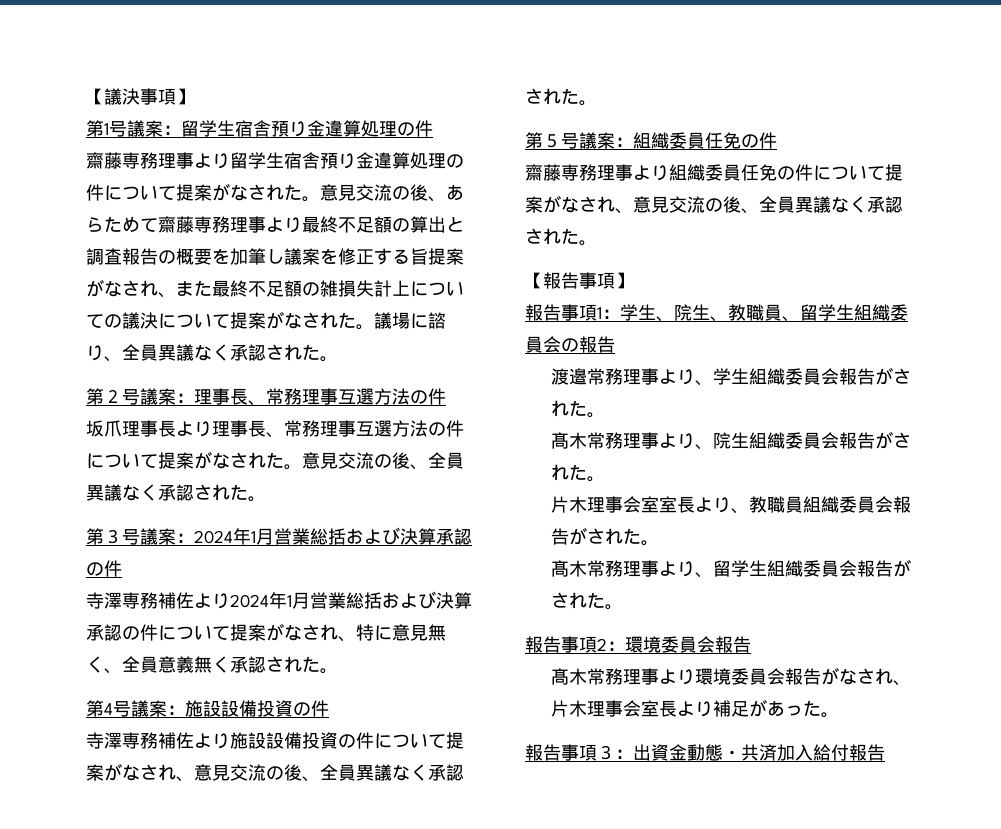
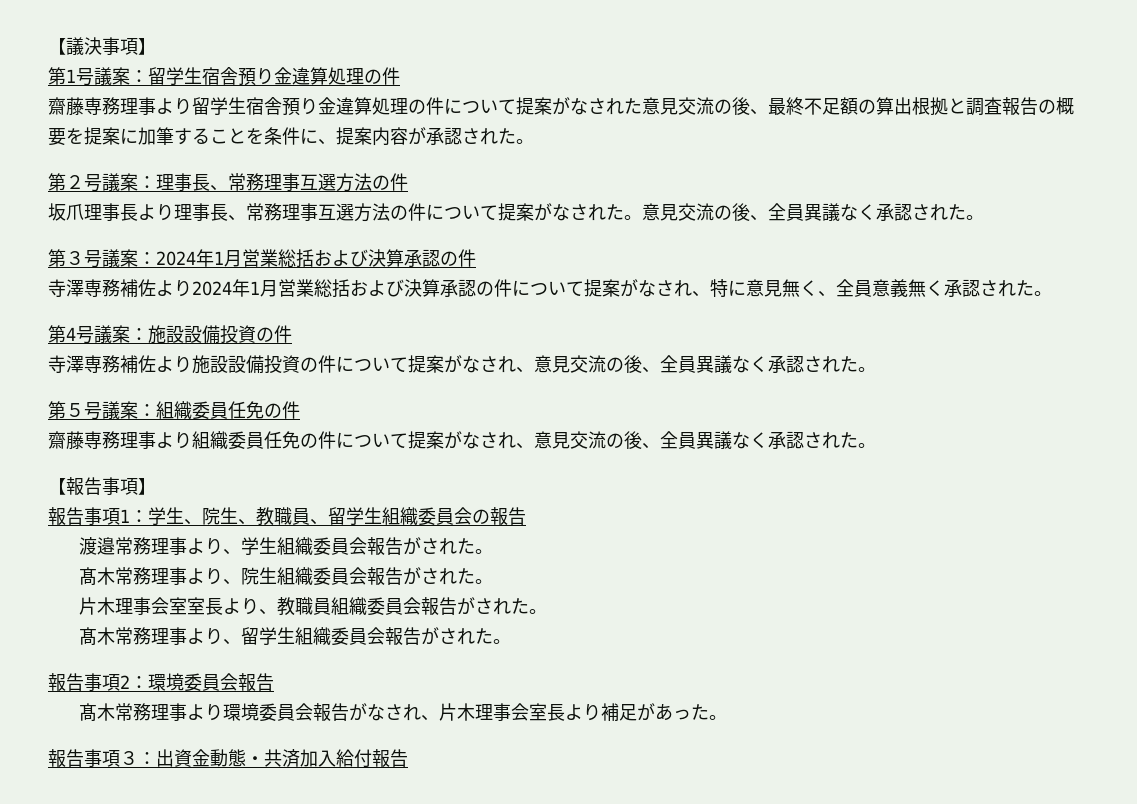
- 齋藤専務理事より留学生宿舎預り金違算処理の件について提案がなされた。意見交流の後、あらためて齋藤専務理事より最終不足額の算出と調査報告の概要を加筆し議案を修正する旨提案がなされ、また最終不足額の雑損失計上についての議決について提案がなされた。議場に諮り、全員異議なく承認された。
+ 齋藤専務理事より留学生宿舎預り金違算処理の件について提案がなされた意見交流の後、最終不足額の算出根拠と調査報告の概要を提案に加筆することを条件に、提案内容が承認された。

